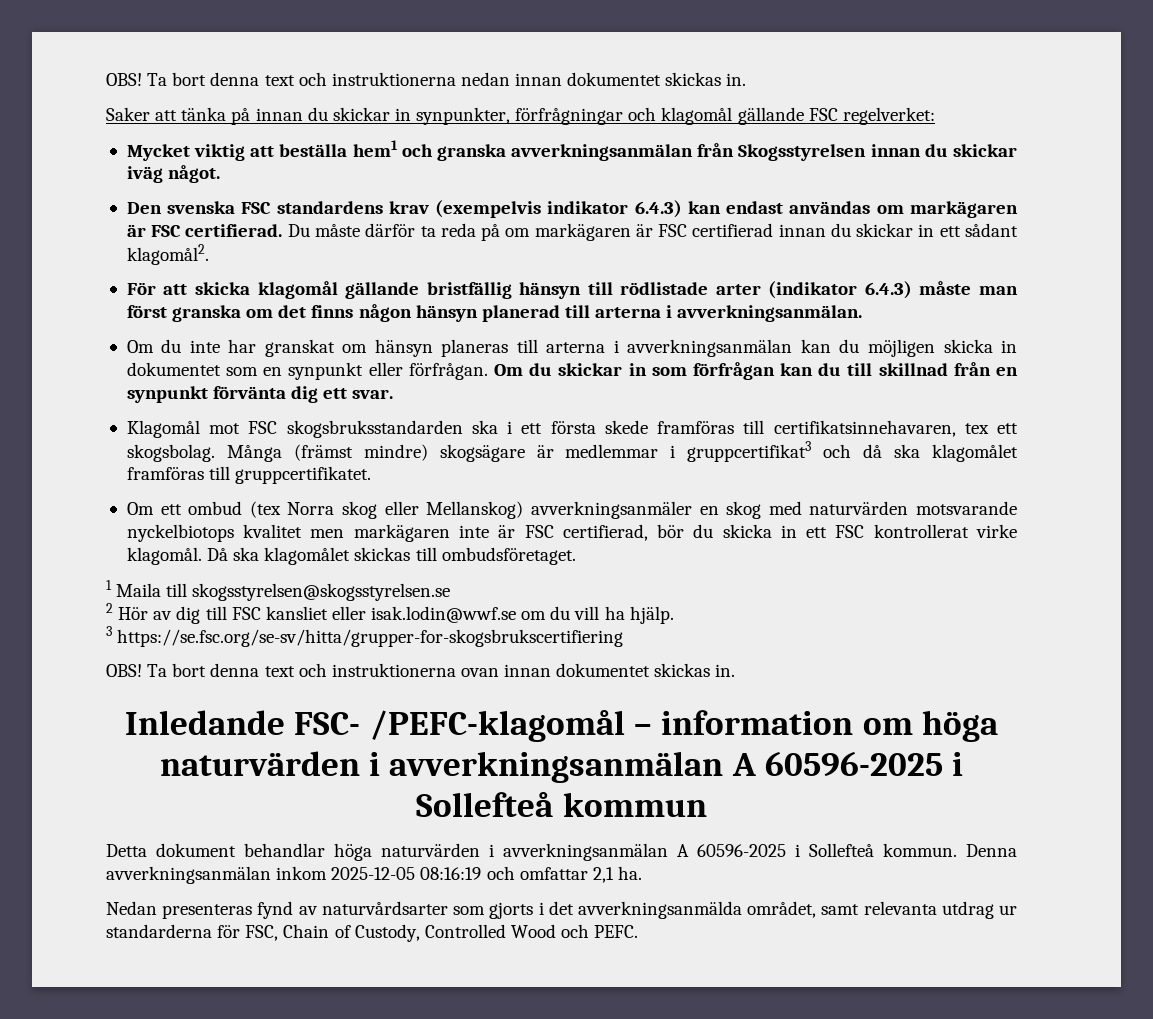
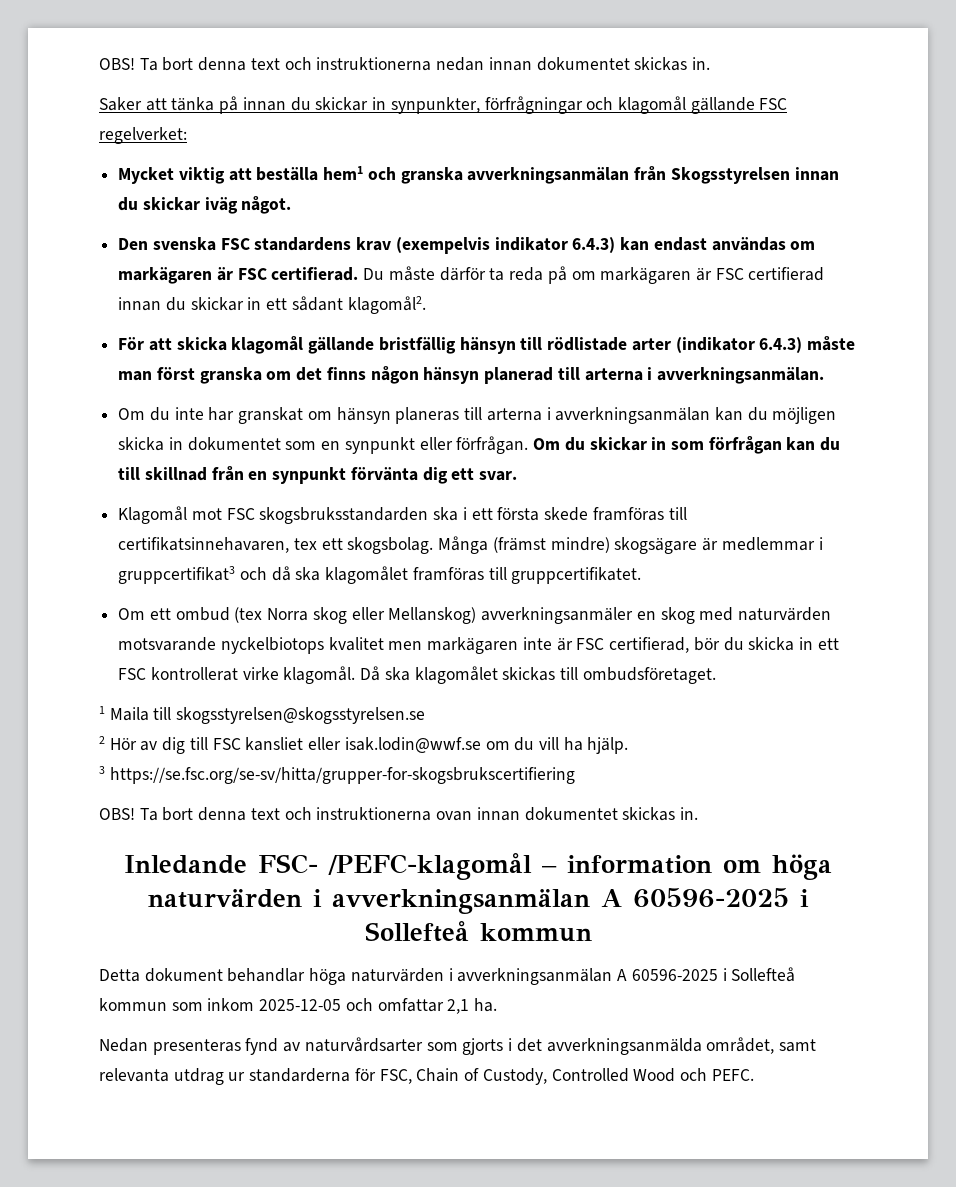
- Detta dokument behandlar höga naturvärden i avverkningsanmälan A 60596-2025 i Sollefteå kommun. Denna avverkningsanmälan inkom 2025-12-05 08:16:19 och omfattar 2,1 ha.
+ Detta dokument behandlar höga naturvärden i avverkningsanmälan A 60596-2025 i Sollefteå kommun som inkom 2025-12-05 och omfattar 2,1 ha.

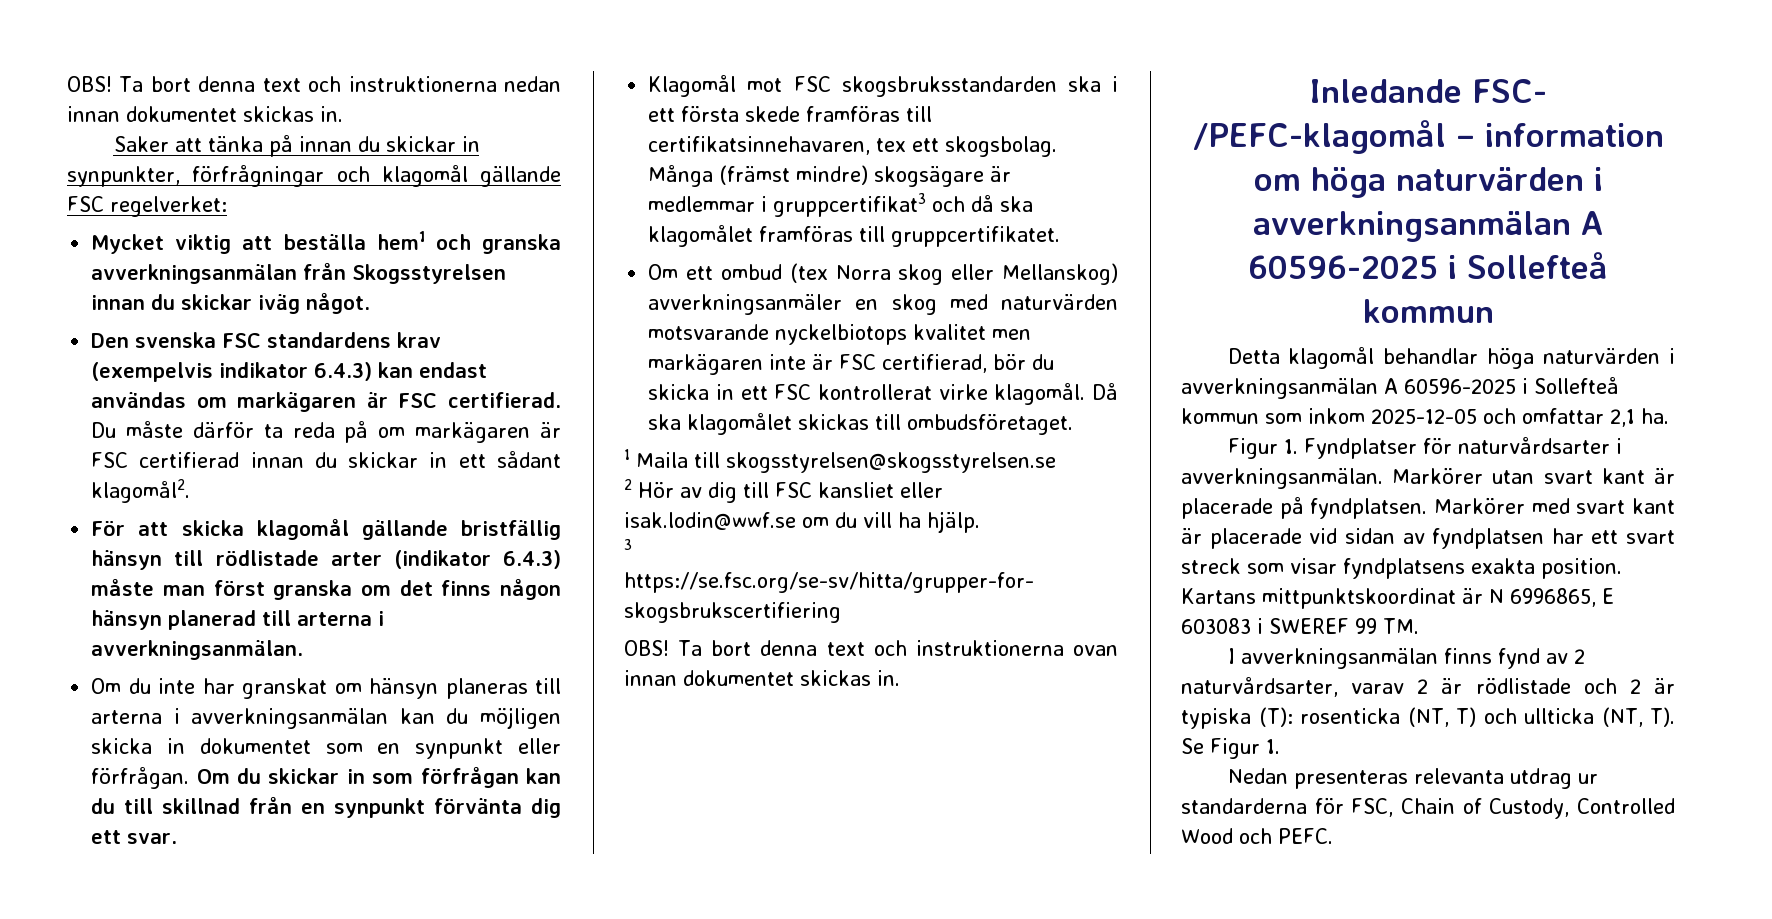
- Detta dokument behandlar höga naturvärden i avverkningsanmälan A 60596-2025 i Sollefteå kommun som inkom 2025-12-05 och omfattar 2,1 ha.
+ Detta klagomål behandlar höga naturvärden i avverkningsanmälan A 60596-2025 i Sollefteå kommun som inkom 2025-12-05 och omfattar 2,1 ha.
- Nedan presenteras fynd av naturvårdsarter som gjorts i det avverkningsanmälda området, samt relevanta utdrag ur standarderna för FSC, Chain of Custody, Controlled Wood och PEFC.
+ Figur 1. Fyndplatser för naturvårdsarter i avverkningsanmälan. Markörer utan svart kant är placerade på fyndplatsen. Markörer med svart kant är placerade vid sidan av fyndplatsen har ett svart streck som visar fyndplatsens exakta position. Kartans mittpunktskoordinat är N 6996865, E 603083 i SWEREF 99 TM.
+ I avverkningsanmälan finns fynd av 2 naturvårdsarter, varav 2 är rödlistade och 2 är typiska (T): rosenticka (NT, T) och ullticka (NT, T). Se Figur 1.
+ Nedan presenteras relevanta utdrag ur standarderna för FSC, Chain of Custody, Controlled Wood och PEFC.

